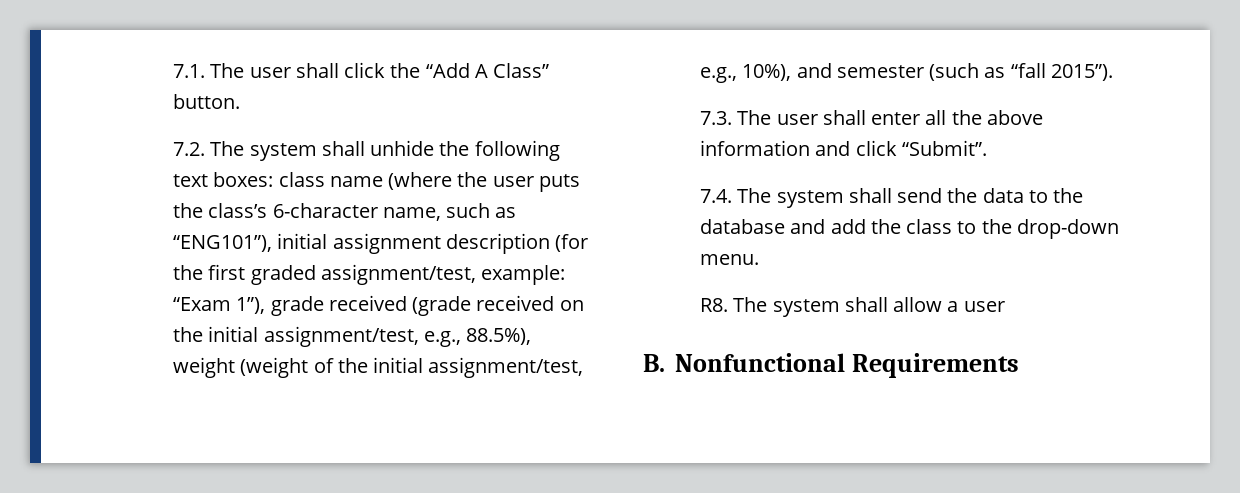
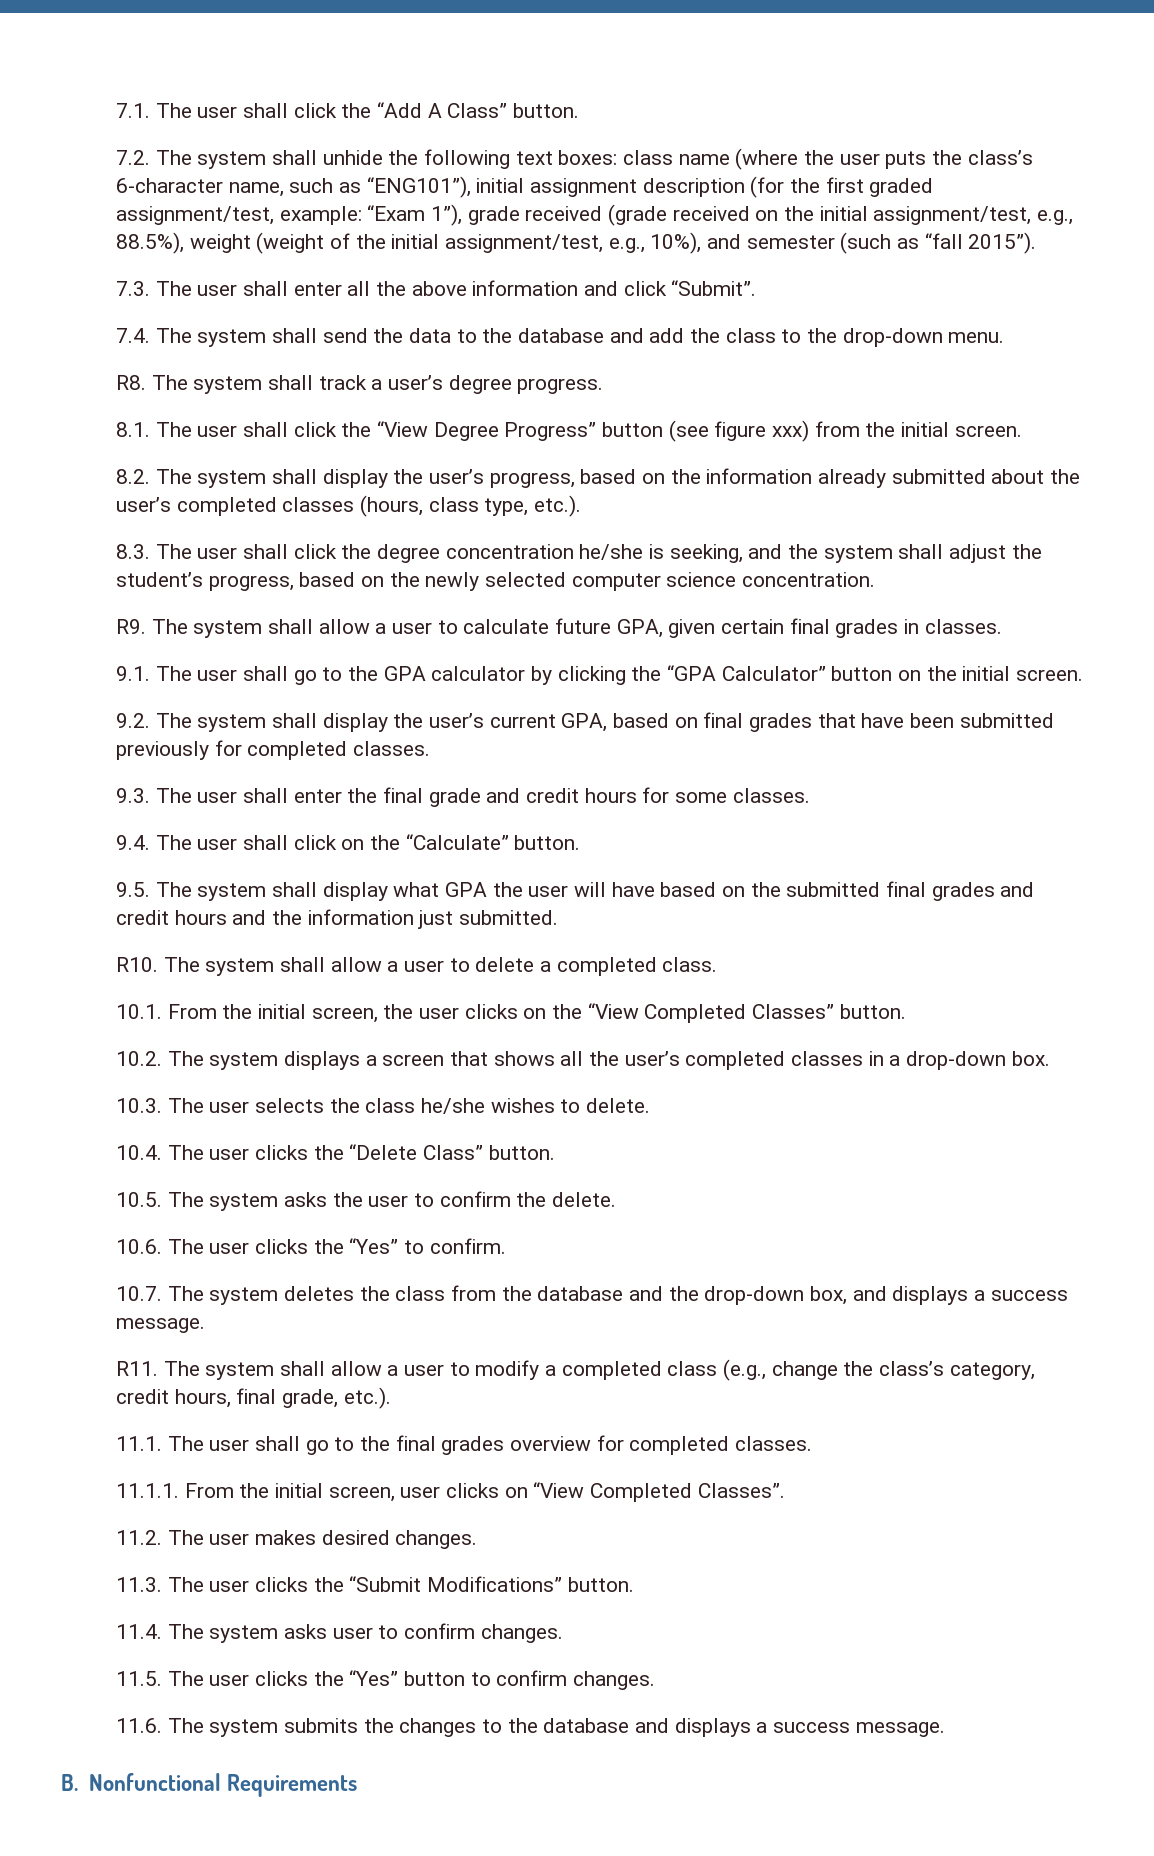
- R8. The system shall allow a user
+ R8. The system shall track a user’s degree progress.
+ 8.1. The user shall click the “View Degree Progress” button (see figure xxx) from the initial screen.
+ 8.2. The system shall display the user’s progress, based on the information already submitted about the user’s completed classes (hours, class type, etc.).
+ 8.3. The user shall click the degree concentration he/she is seeking, and the system shall adjust the student’s progress, based on the newly selected computer science concentration.
+ R9. The system shall allow a user to calculate future GPA, given certain final grades in classes.
+ 9.1. The user shall go to the GPA calculator by clicking the “GPA Calculator” button on the initial screen.
+ 9.2. The system shall display the user’s current GPA, based on final grades that have been submitted previously for completed classes.
+ 9.3. The user shall enter the final grade and credit hours for some classes.
+ 9.4. The user shall click on the “Calculate” button.
+ 9.5. The system shall display what GPA the user will have based on the submitted final grades and credit hours and the information just submitted.
+ R10. The system shall allow a user to delete a completed class.
+ 10.1. From the initial screen, the user clicks on the “View Completed Classes” button.
+ 10.2. The system displays a screen that shows all the user’s completed classes in a drop-down box.
+ 10.3. The user selects the class he/she wishes to delete.
+ 10.4. The user clicks the “Delete Class” button.
+ 10.5. The system asks the user to confirm the delete.
+ 10.6. The user clicks the “Yes” to confirm.
+ 10.7. The system deletes the class from the database and the drop-down box, and displays a success message.
+ R11. The system shall allow a user to modify a completed class (e.g., change the class’s category, credit hours, final grade, etc.).
+ 11.1. The user shall go to the final grades overview for completed classes.
+ 11.1.1. From the initial screen, user clicks on “View Completed Classes”.
+ 11.2. The user makes desired changes.
+ 11.3. The user clicks the “Submit Modifications” button.
+ 11.4. The system asks user to confirm changes.
+ 11.5. The user clicks the “Yes” button to confirm changes.
+ 11.6. The system submits the changes to the database and displays a success message.

